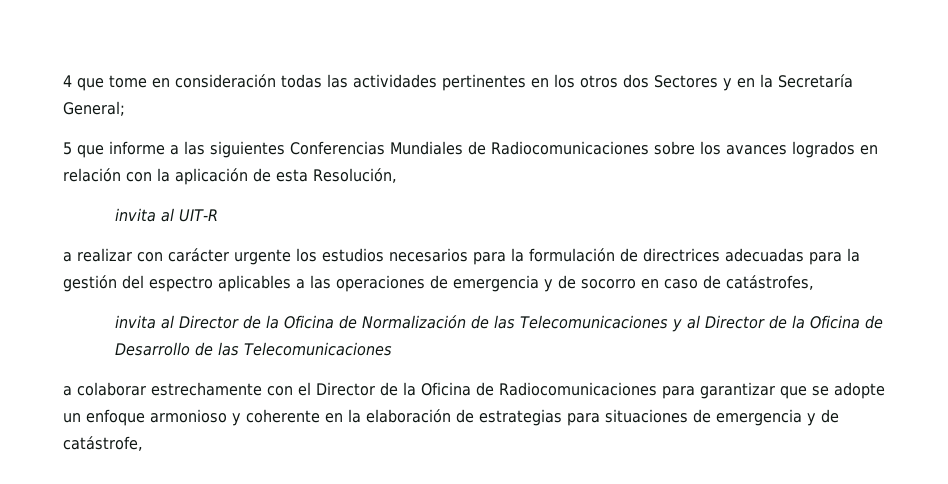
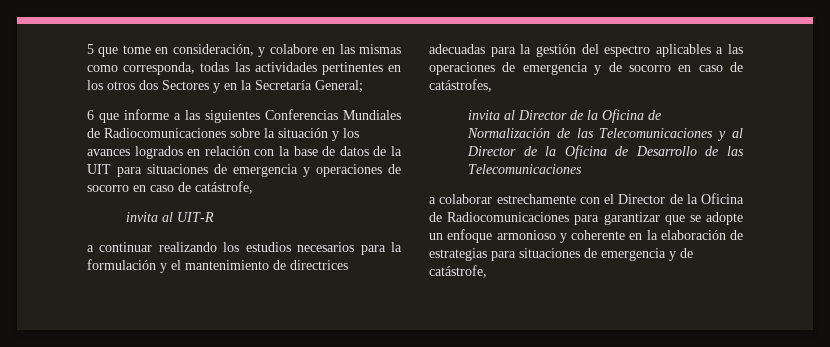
- 4 que tome en consideración todas las actividades pertinentes en los otros dos Sectores y en la Secretaría General;
+ 5 que tome en consideración, y colabore en las mismas como corresponda, todas las actividades pertinentes en los otros dos Sectores y en la Secretaría General;
- 5 que informe a las siguientes Conferencias Mundiales de Radiocomunicaciones sobre los avances logrados en relación con la aplicación de esta Resolución,
+ 6 que informe a las siguientes Conferencias Mundiales de Radiocomunicaciones sobre la situación y los avances logrados en relación con la base de datos de la UIT para situaciones de emergencia y operaciones de socorro en caso de catástrofe,
- a realizar con carácter urgente los estudios necesarios para la formulación de directrices adecuadas para la gestión del espectro aplicables a las operaciones de emergencia y de socorro en caso de catástrofes,
+ a continuar realizando los estudios necesarios para la formulación y el mantenimiento de directrices adecuadas para la gestión del espectro aplicables a las operaciones de emergencia y de socorro en caso de catástrofes,

